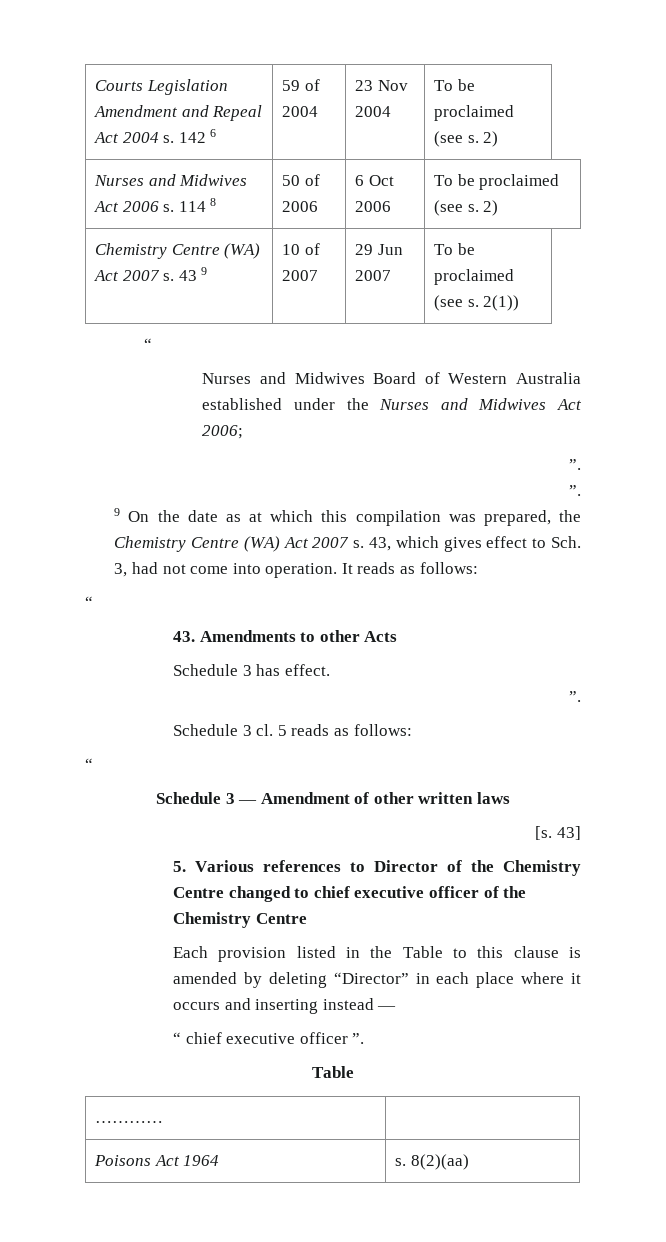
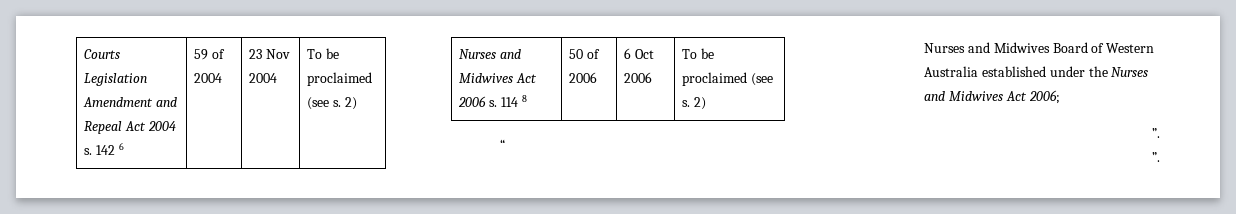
- Chemistry Centre (WA) Act 2007 s. 43 9 | 10 of 2007 | 29 Jun 2007 | To be proclaimed (see s. 2(1))
- 9 On the date as at which this compilation was prepared, the Chemistry Centre (WA) Act 2007 s. 43, which gives effect to Sch. 3, had not come into operation. It reads as follows:
- “
- 43. Amendments to other Acts
- Schedule 3 has effect.
- ”.
- Schedule 3 cl. 5 reads as follows:
- “
- Schedule 3 — Amendment of other written laws
- [s. 43]
- 5. Various references to Director of the Chemistry Centre changed to chief executive officer of the Chemistry Centre
- Each provision listed in the Table to this clause is amended by deleting “Director” in each place where it occurs and inserting instead —
- “ chief executive officer ”.
- Table
- ………… |
- Poisons Act 1964 | s. 8(2)(aa)

